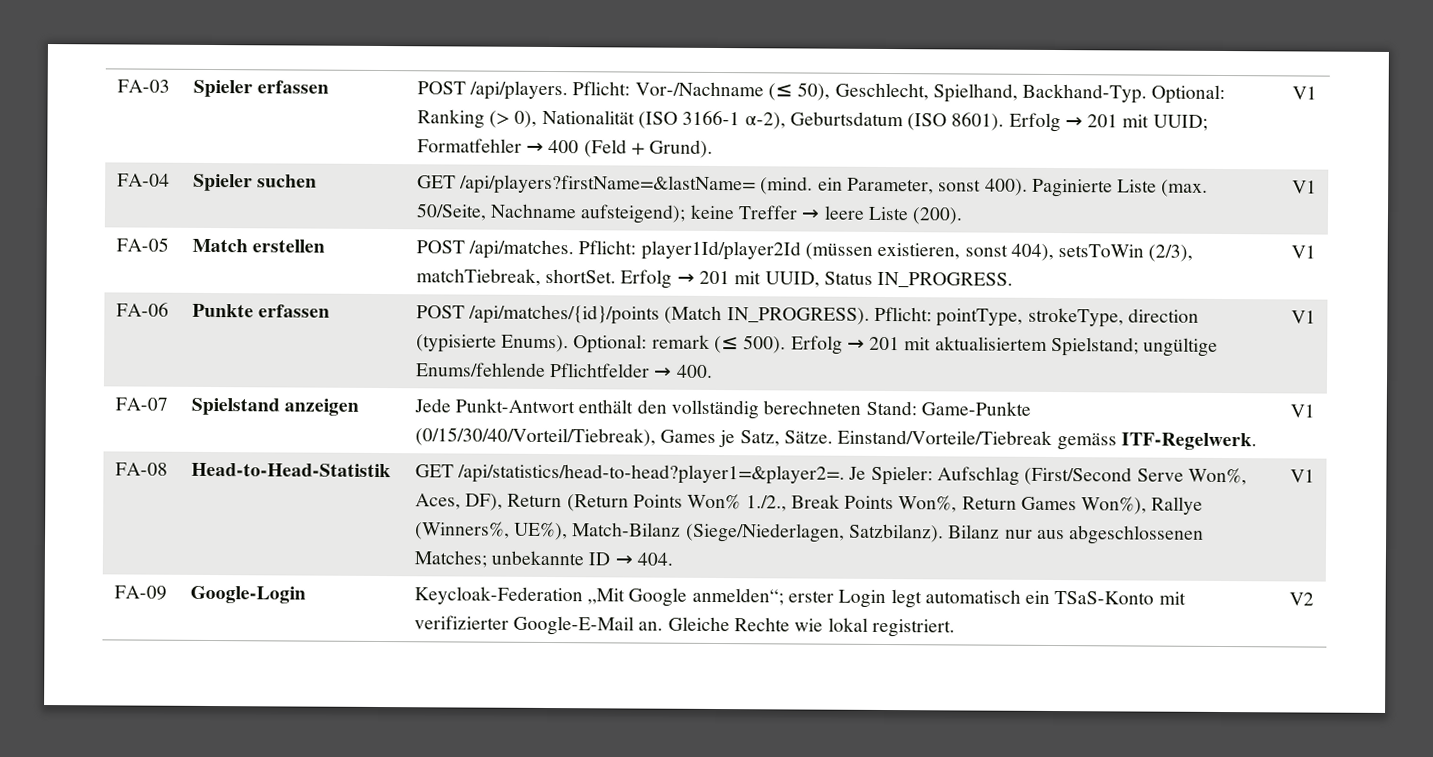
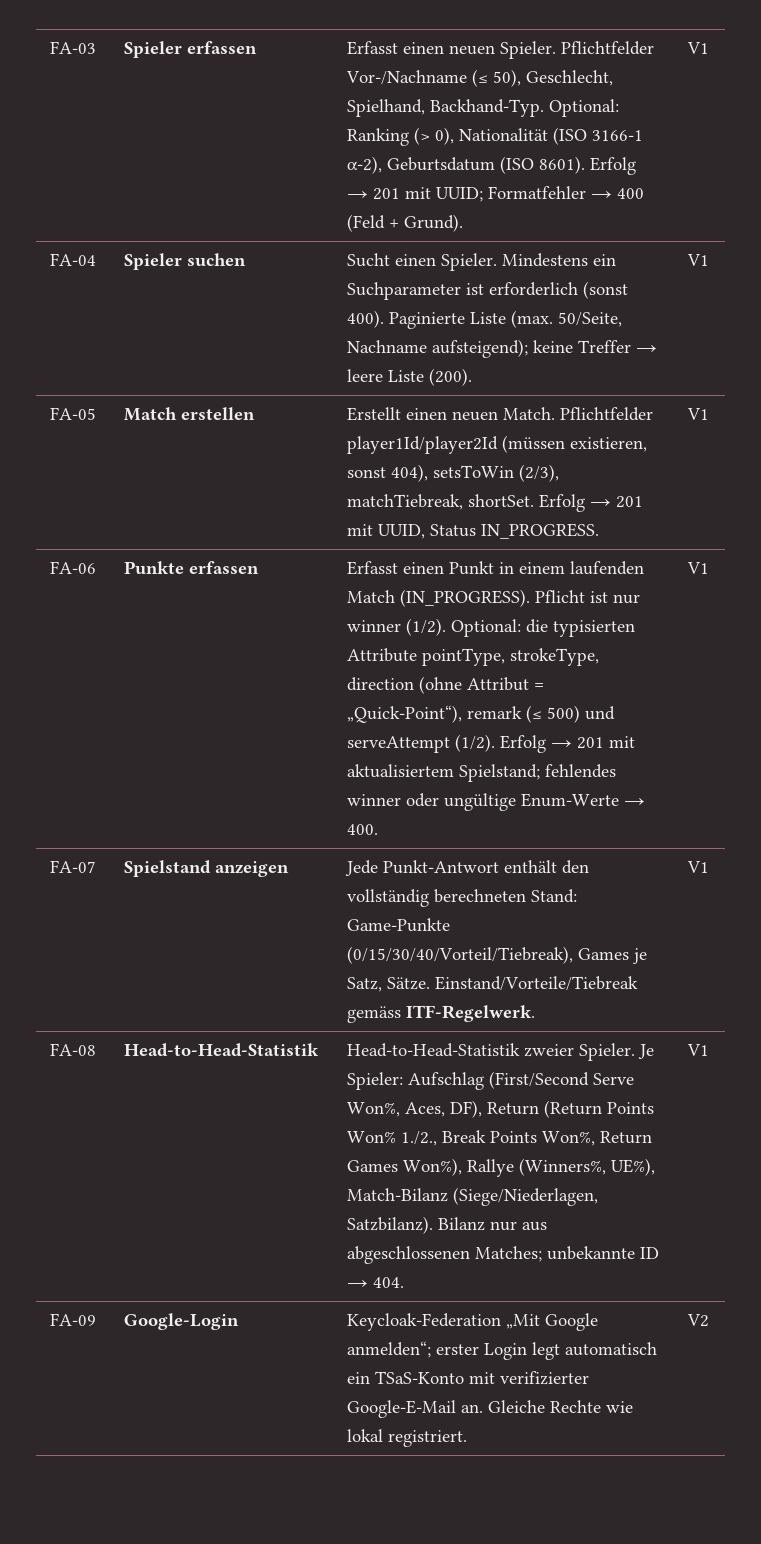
- FA-03 | Spieler erfassen | POST /api/players. Pflicht: Vor-/Nachname (≤ 50), Geschlecht, Spielhand, Backhand-Typ. Optional: Ranking (> 0), Nationalität (ISO 3166-1 α-2), Geburtsdatum (ISO 8601). Erfolg → 201 mit UUID; Formatfehler → 400 (Feld + Grund). | V1
+ FA-03 | Spieler erfassen | Erfasst einen neuen Spieler. Pflichtfelder Vor-/Nachname (≤ 50), Geschlecht, Spielhand, Backhand-Typ. Optional: Ranking (> 0), Nationalität (ISO 3166-1 α-2), Geburtsdatum (ISO 8601). Erfolg → 201 mit UUID; Formatfehler → 400 (Feld + Grund). | V1
- FA-04 | Spieler suchen | GET /api/players?firstName=&lastName= (mind. ein Parameter, sonst 400). Paginierte Liste (max. 50/Seite, Nachname aufsteigend); keine Treffer → leere Liste (200). | V1
+ FA-04 | Spieler suchen | Sucht einen Spieler. Mindestens ein Suchparameter ist erforderlich (sonst 400). Paginierte Liste (max. 50/Seite, Nachname aufsteigend); keine Treffer → leere Liste (200). | V1
- FA-05 | Match erstellen | POST /api/matches. Pflicht: player1Id/player2Id (müssen existieren, sonst 404), setsToWin (2/3), matchTiebreak, shortSet. Erfolg → 201 mit UUID, Status IN_PROGRESS. | V1
+ FA-05 | Match erstellen | Erstellt einen neuen Match. Pflichtfelder player1Id/player2Id (müssen existieren, sonst 404), setsToWin (2/3), matchTiebreak, shortSet. Erfolg → 201 mit UUID, Status IN_PROGRESS. | V1
- POST /api/matches/{id}/points (Match IN_PROGRESS). Pflicht: pointType, strokeType, direction (typisierte Enums). Optional: remark (≤ 500).
+ Erfasst einen Punkt in einem laufenden Match (IN_PROGRESS). Pflicht ist nur winner (1/2). Optional: die typisierten Attribute pointType, strokeType, direction (ohne Attribut = „Quick-Point“), remark (≤ 500) und serveAttempt (1/2).
- Erfolg → 201 mit aktualisiertem Spielstand; ungültige Enums/fehlende Pflichtfelder → 400.
+ Erfolg → 201 mit aktualisiertem Spielstand; fehlendes winner oder ungültige Enum-Werte → 400.
- FA-08 | Head-to-Head-Statistik | GET /api/statistics/head-to-head?player1=&player2=. Je Spieler: Aufschlag (First/Second Serve Won%, Aces, DF), Return (Return Points Won% 1./2., Break Points Won%, Return Games Won%), Rallye (Winners%, UE%), Match-Bilanz (Siege/Niederlagen, Satzbilanz). Bilanz nur aus abgeschlossenen Matches; unbekannte ID → 404. | V1
+ FA-08 | Head-to-Head-Statistik | Head-to-Head-Statistik zweier Spieler. Je Spieler: Aufschlag (First/Second Serve Won%, Aces, DF), Return (Return Points Won% 1./2., Break Points Won%, Return Games Won%), Rallye (Winners%, UE%), Match-Bilanz (Siege/Niederlagen, Satzbilanz). Bilanz nur aus abgeschlossenen Matches; unbekannte ID → 404. | V1

